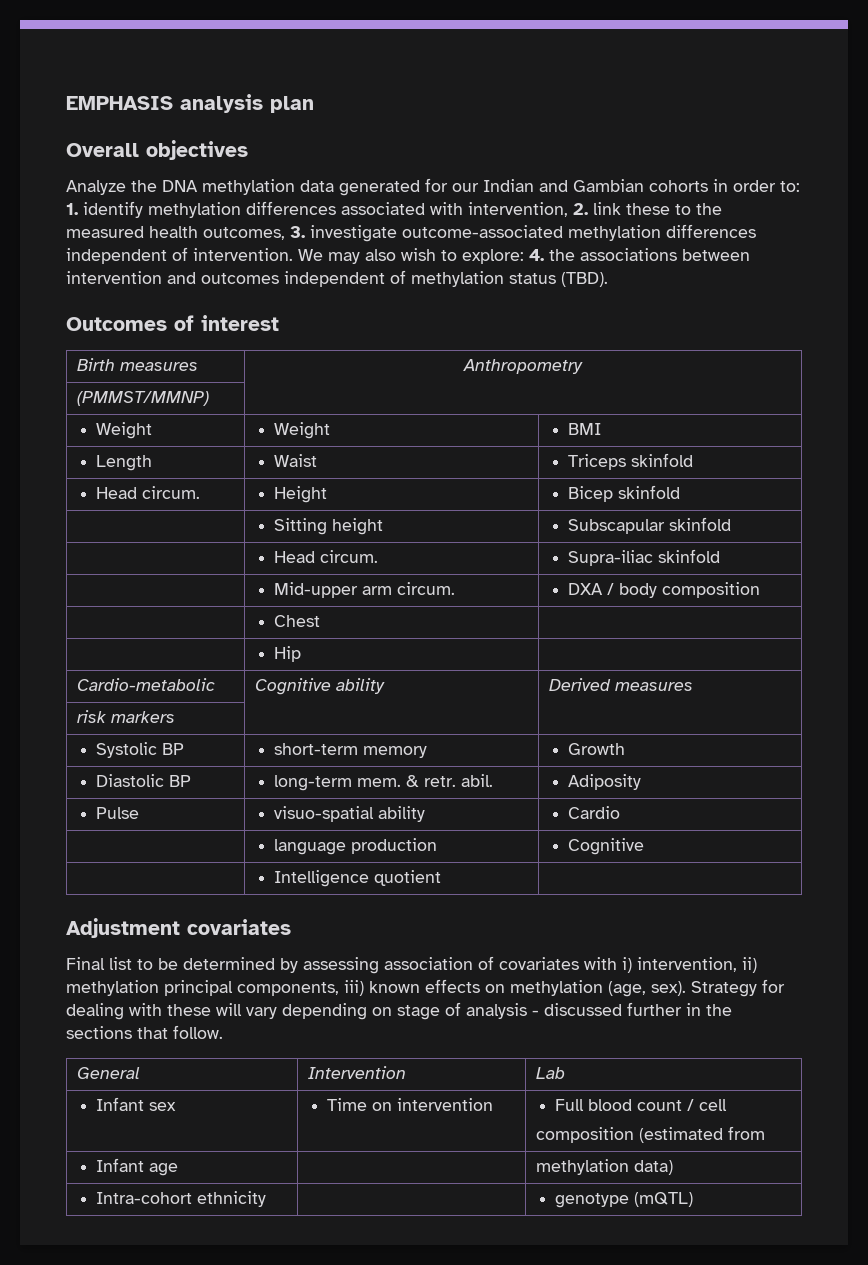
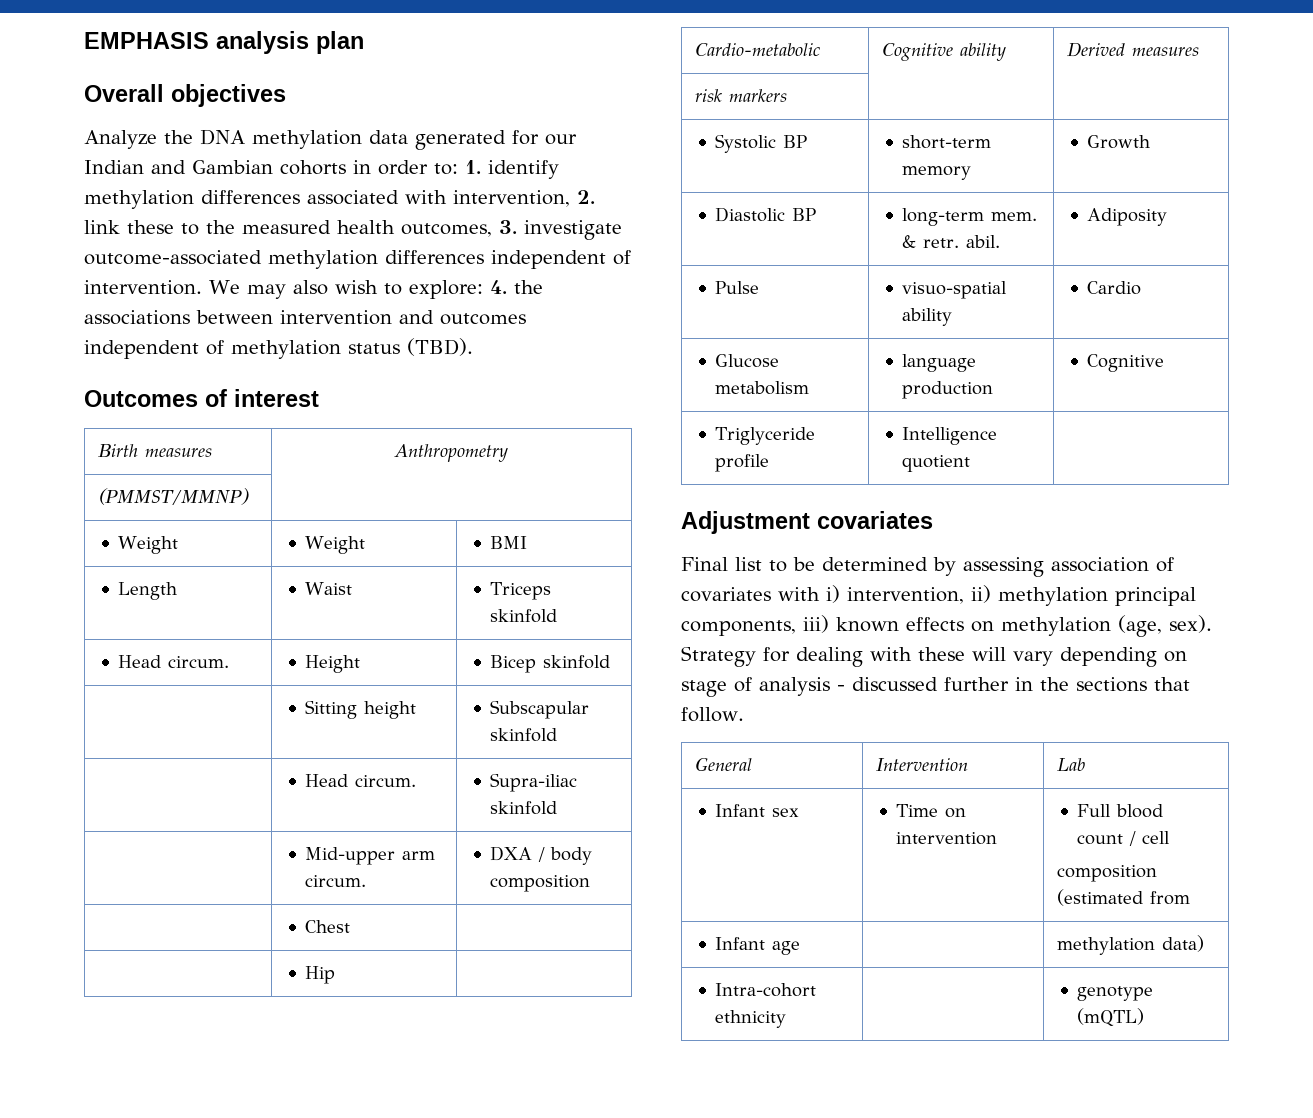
- | language production | Cognitive
+ Glucose metabolism | language production | Cognitive
- | Intelligence quotient |
+ Triglyceride profile | Intelligence quotient |

